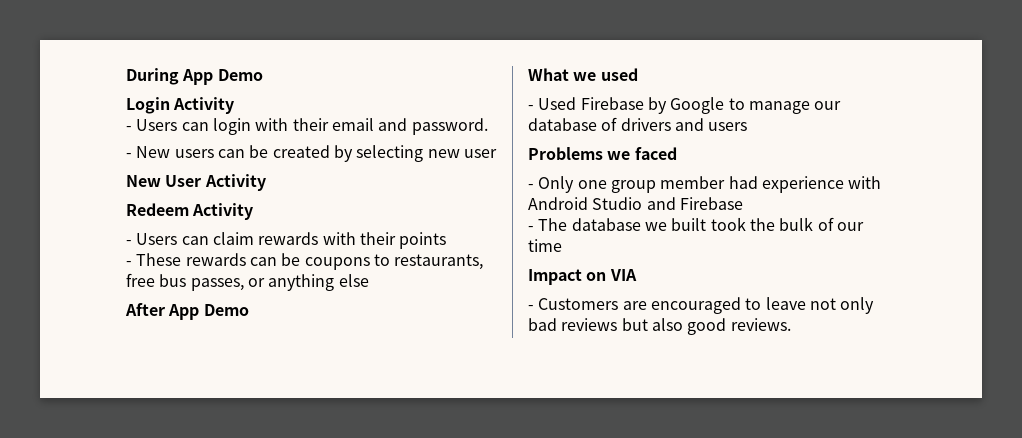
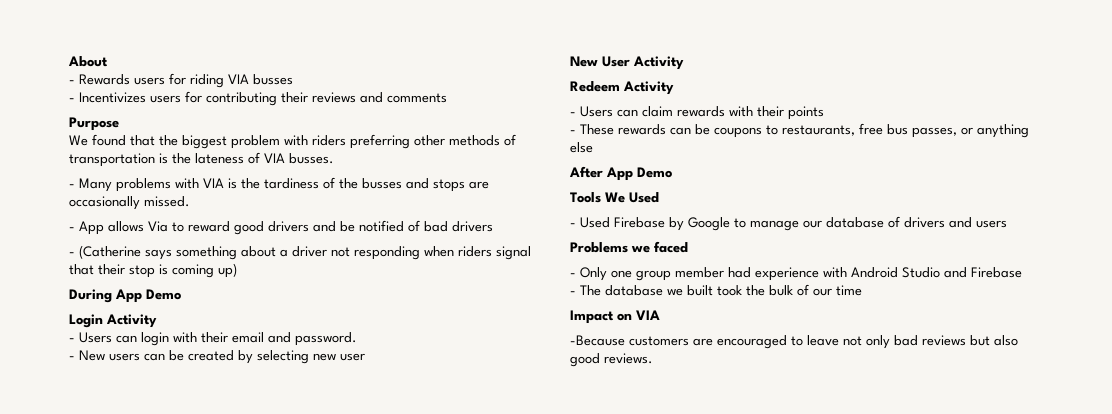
+ About
+ - Rewards users for riding VIA busses
+ - Incentivizes users for contributing their reviews and comments
+ Purpose
+ We found that the biggest problem with riders preferring other methods of transportation is the lateness of VIA busses.
+ - Many problems with VIA is the tardiness of the busses and stops are occasionally missed.
+ - App allows Via to reward good drivers and be notified of bad drivers
+ - (Catherine says something about a driver not responding when riders signal that their stop is coming up)
- What we used
+ Tools We Used
- - Customers are encouraged to leave not only bad reviews but also good reviews.
+ -Because customers are encouraged to leave not only bad reviews but also good reviews.

